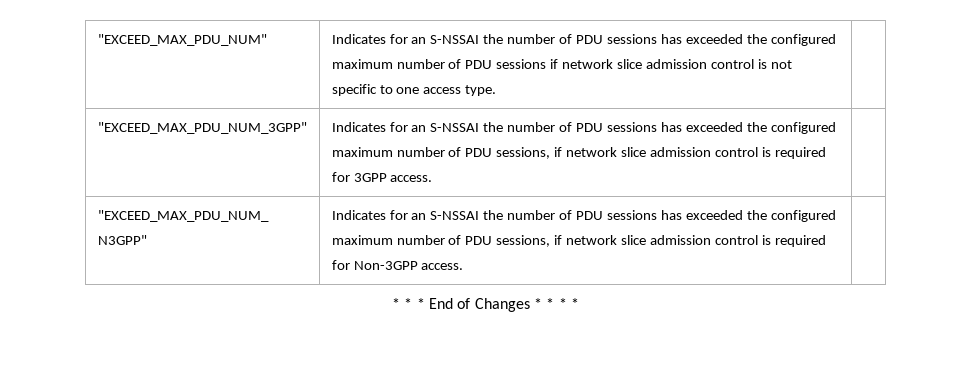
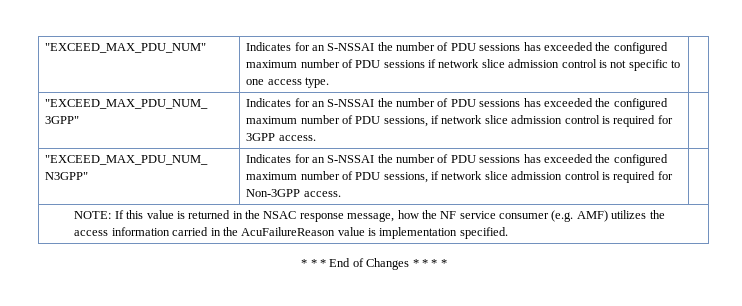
+ NOTE: If this value is returned in the NSAC response message, how the NF service consumer (e.g. AMF) utilizes the access information carried in the AcuFailureReason value is implementation specified.

